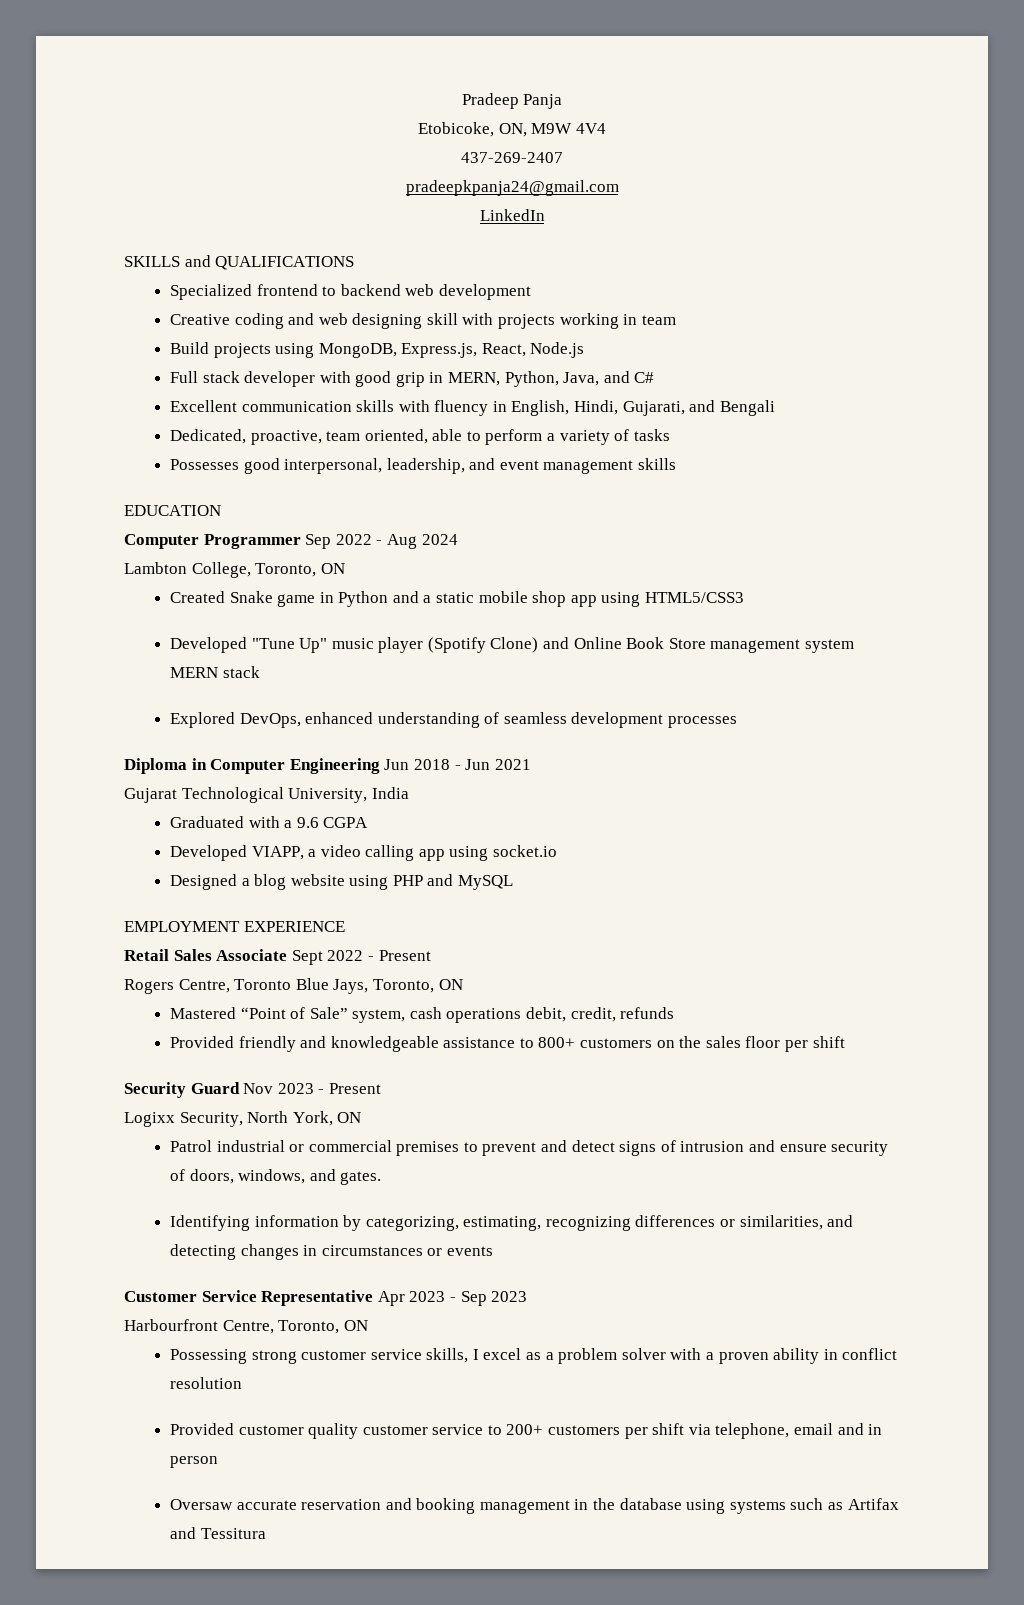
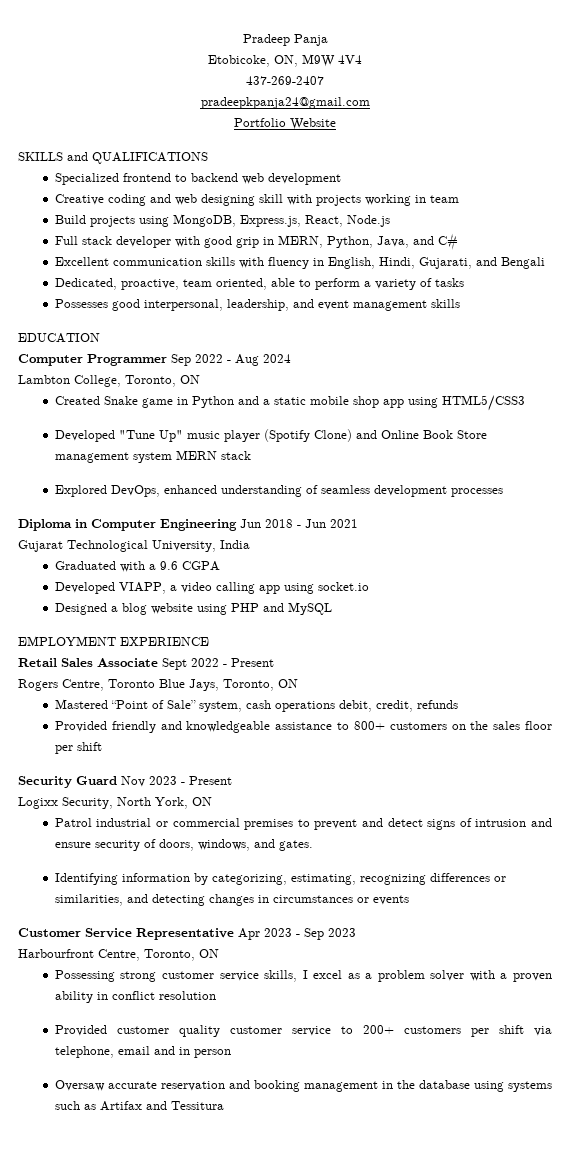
- LinkedIn
+ Portfolio Website

